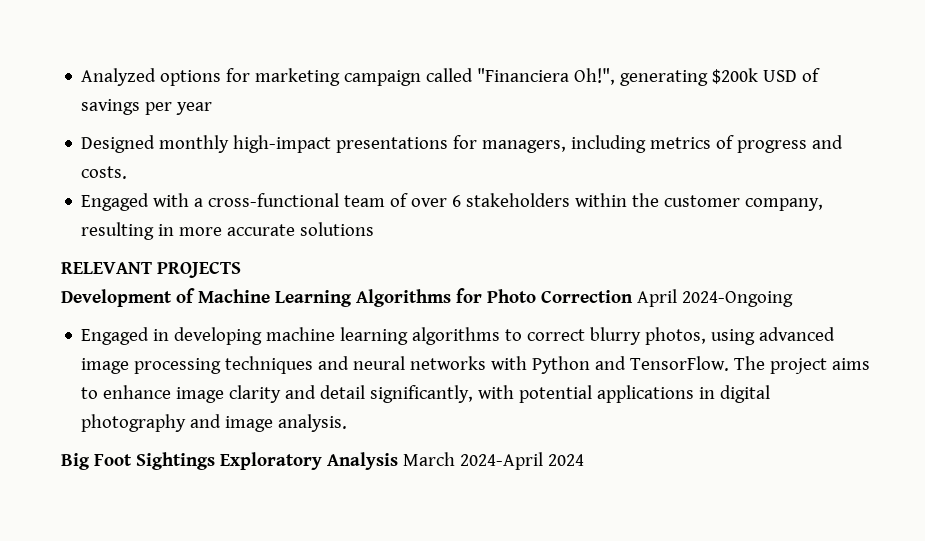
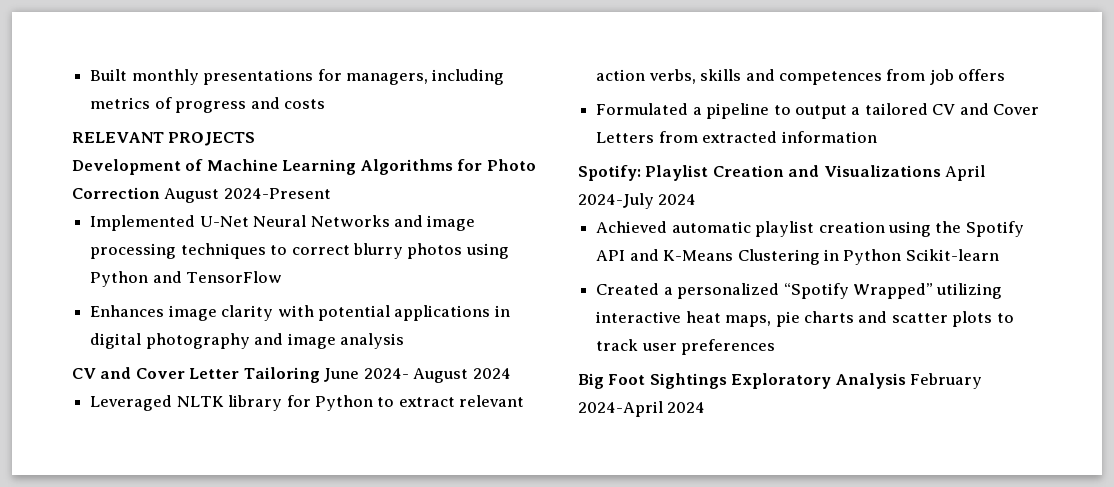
- Analyzed options for marketing campaign called "Financiera Oh!", generating $200k USD of savings per year
- Designed monthly high-impact presentations for managers, including metrics of progress and costs.
- Engaged with a cross-functional team of over 6 stakeholders within the customer company, resulting in more accurate solutions
+ Built monthly presentations for managers, including metrics of progress and costs
- Development of Machine Learning Algorithms for Photo Correction April 2024-Ongoing
- Engaged in developing machine learning algorithms to correct blurry photos, using advanced image processing techniques and neural networks with Python and TensorFlow. The project aims to enhance image clarity and detail significantly, with potential applications in digital photography and image analysis.
+ Development of Machine Learning Algorithms for Photo Correction August 2024-Present
+ Implemented U-Net Neural Networks and image processing techniques to correct blurry photos using Python and TensorFlow
+ Enhances image clarity with potential applications in digital photography and image analysis
+ CV and Cover Letter Tailoring June 2024- August 2024
+ Leveraged NLTK library for Python to extract relevant action verbs, skills and competences from job offers
+ Formulated a pipeline to output a tailored CV and Cover Letters from extracted information
+ Spotify: Playlist Creation and Visualizations April 2024-July 2024
+ Achieved automatic playlist creation using the Spotify API and K-Means Clustering in Python Scikit-learn
+ Created a personalized “Spotify Wrapped” utilizing interactive heat maps, pie charts and scatter plots to track user preferences
- Big Foot Sightings Exploratory Analysis March 2024-April 2024
+ Big Foot Sightings Exploratory Analysis February 2024-April 2024

